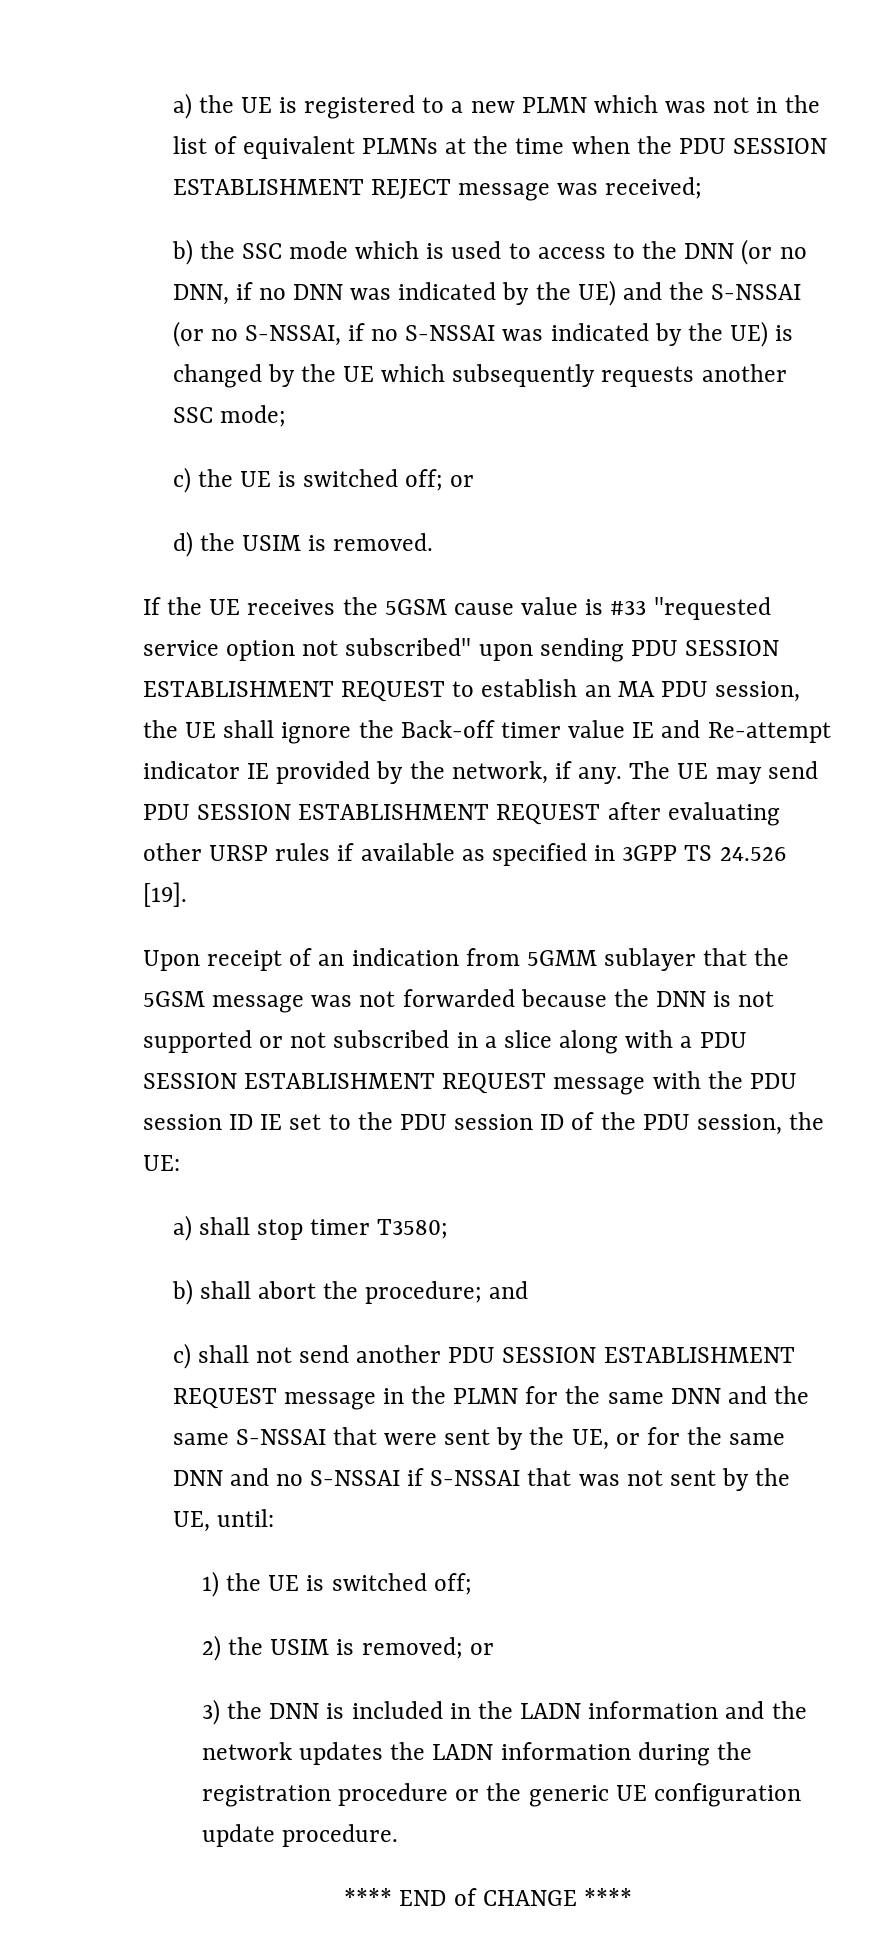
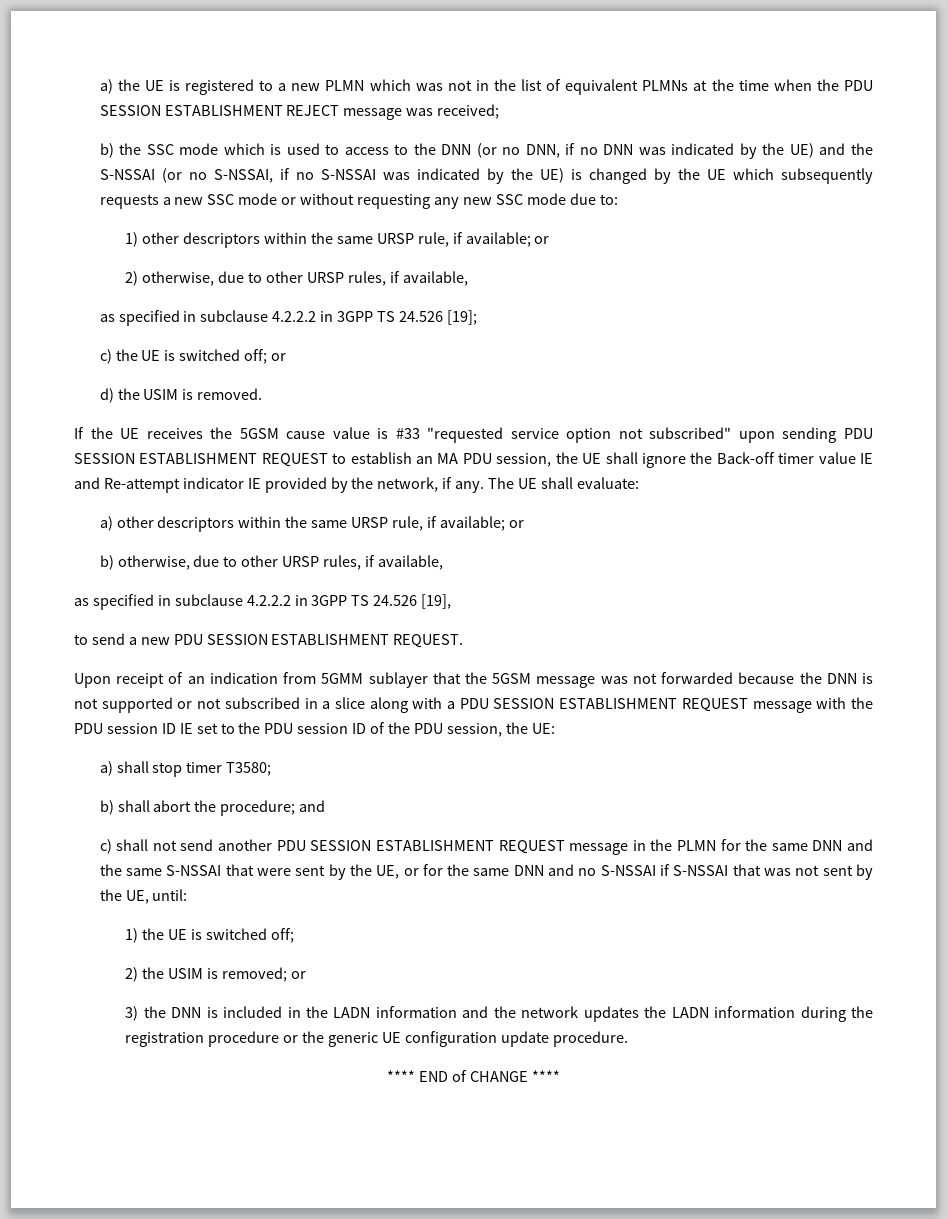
- b) the SSC mode which is used to access to the DNN (or no DNN, if no DNN was indicated by the UE) and the S-NSSAI (or no S-NSSAI, if no S-NSSAI was indicated by the UE) is changed by the UE which subsequently requests another SSC mode;
+ b) the SSC mode which is used to access to the DNN (or no DNN, if no DNN was indicated by the UE) and the S-NSSAI (or no S-NSSAI, if no S-NSSAI was indicated by the UE) is changed by the UE which subsequently requests a new SSC mode or without requesting any new SSC mode due to:
+ 1) other descriptors within the same URSP rule, if available; or
+ 2) otherwise, due to other URSP rules, if available,
+ as specified in subclause 4.2.2.2 in 3GPP TS 24.526 [19];
- The UE may send PDU SESSION ESTABLISHMENT REQUEST after evaluating other URSP rules if available as specified in 3GPP TS 24.526 [19].
+ The UE shall evaluate:
+ a) other descriptors within the same URSP rule, if available; or
+ b) otherwise, due to other URSP rules, if available,
+ as specified in subclause 4.2.2.2 in 3GPP TS 24.526 [19],
+ to send a new PDU SESSION ESTABLISHMENT REQUEST.

